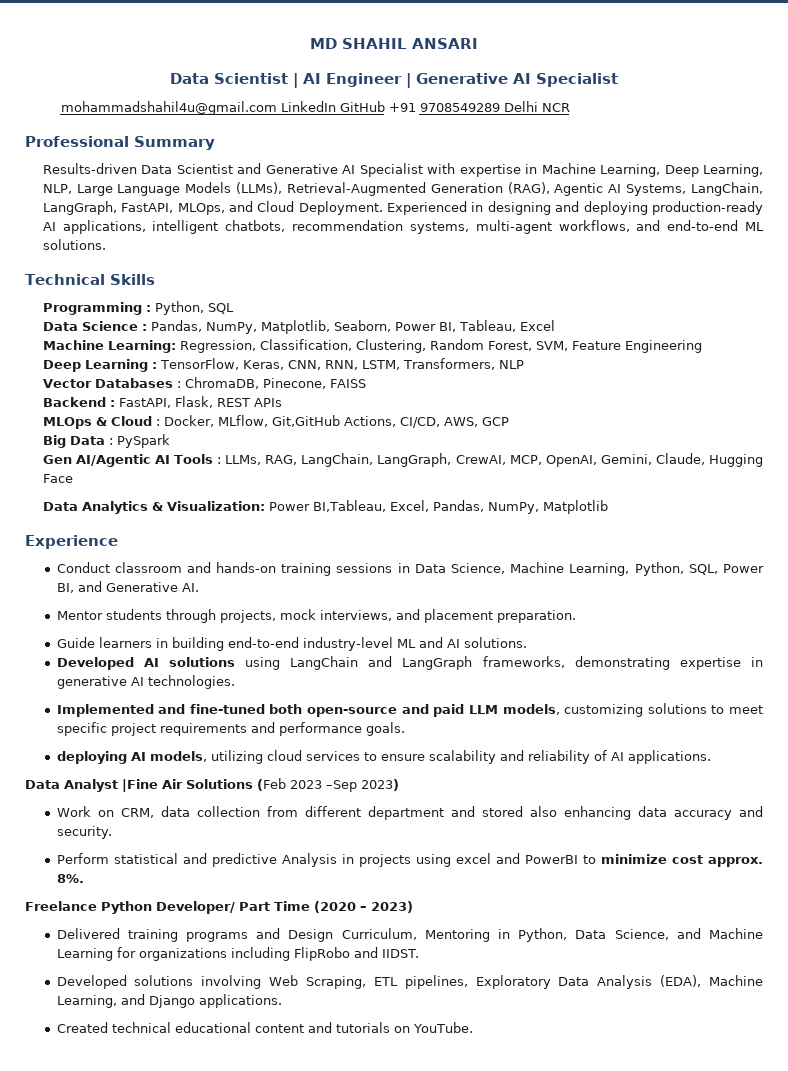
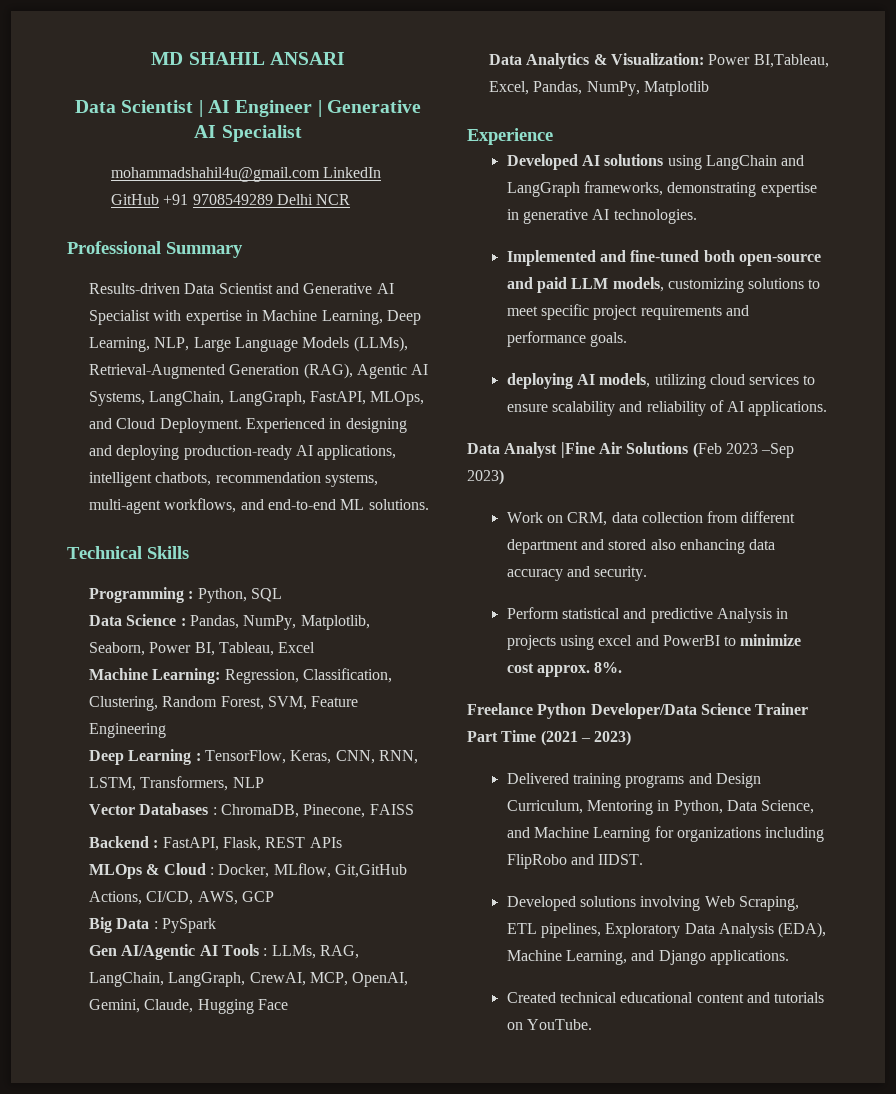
- Conduct classroom and hands-on training sessions in Data Science, Machine Learning, Python, SQL, Power BI, and Generative AI.
- Mentor students through projects, mock interviews, and placement preparation.
- Guide learners in building end-to-end industry-level ML and AI solutions.
- Freelance Python Developer/ Part Time (2020 – 2023)
+ Freelance Python Developer/Data Science Trainer Part Time (2021 – 2023)

